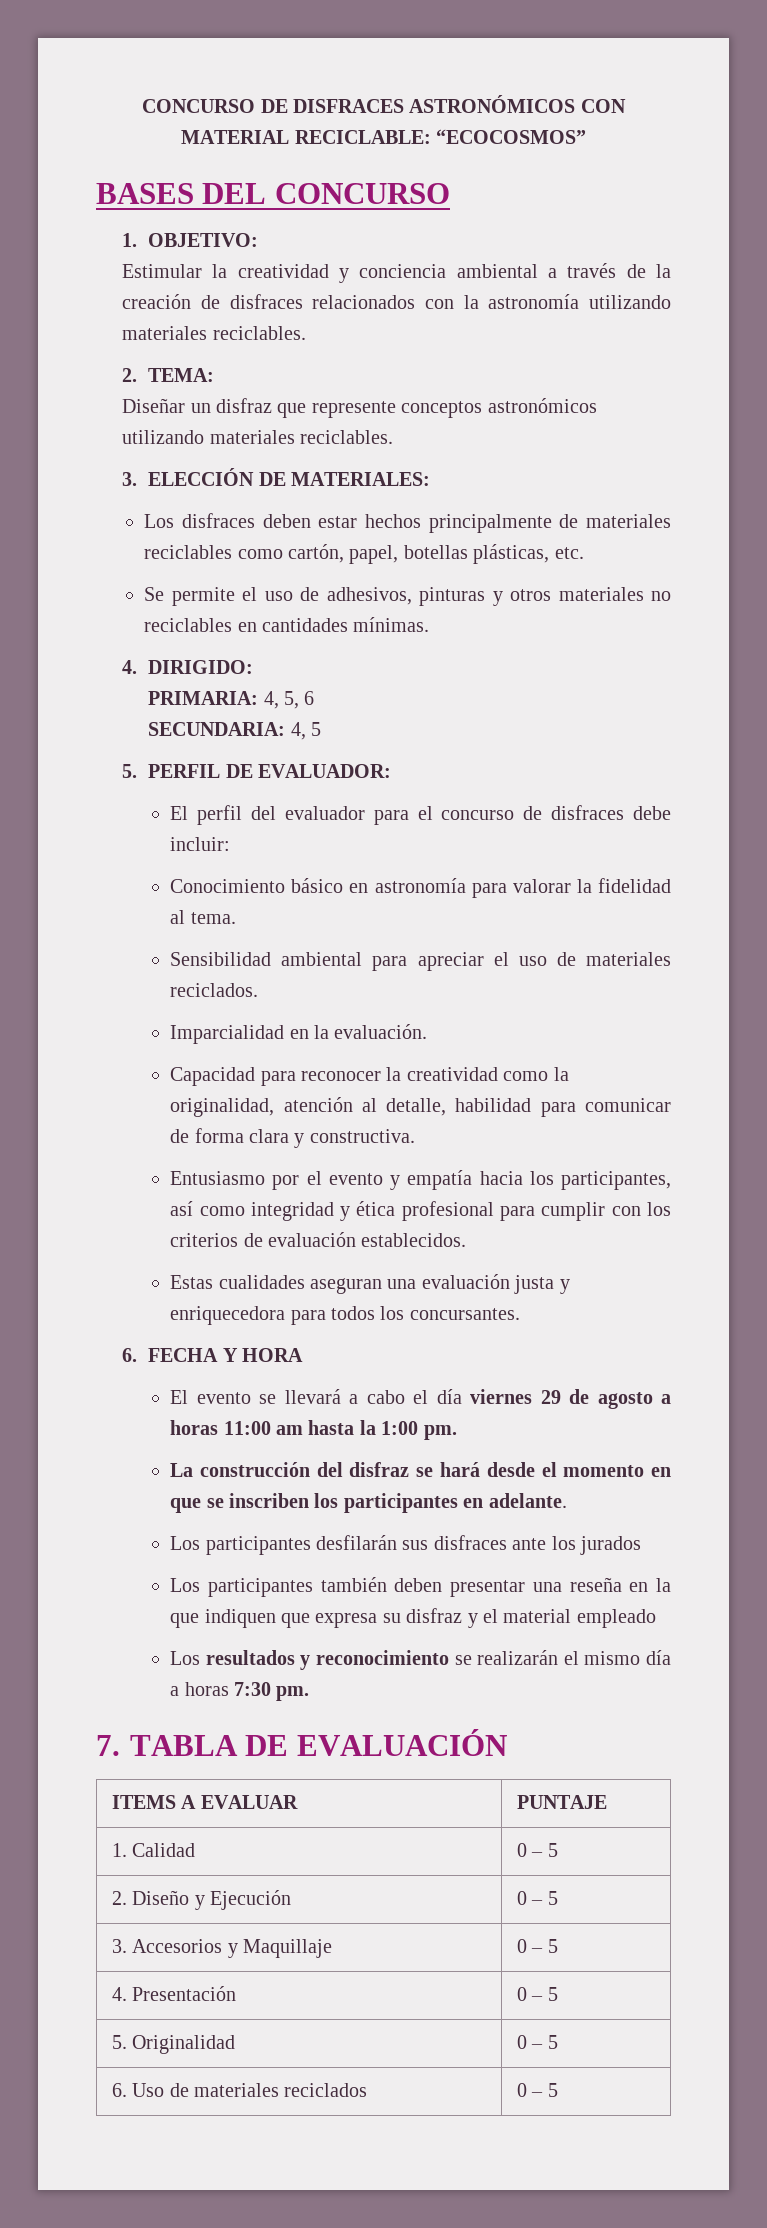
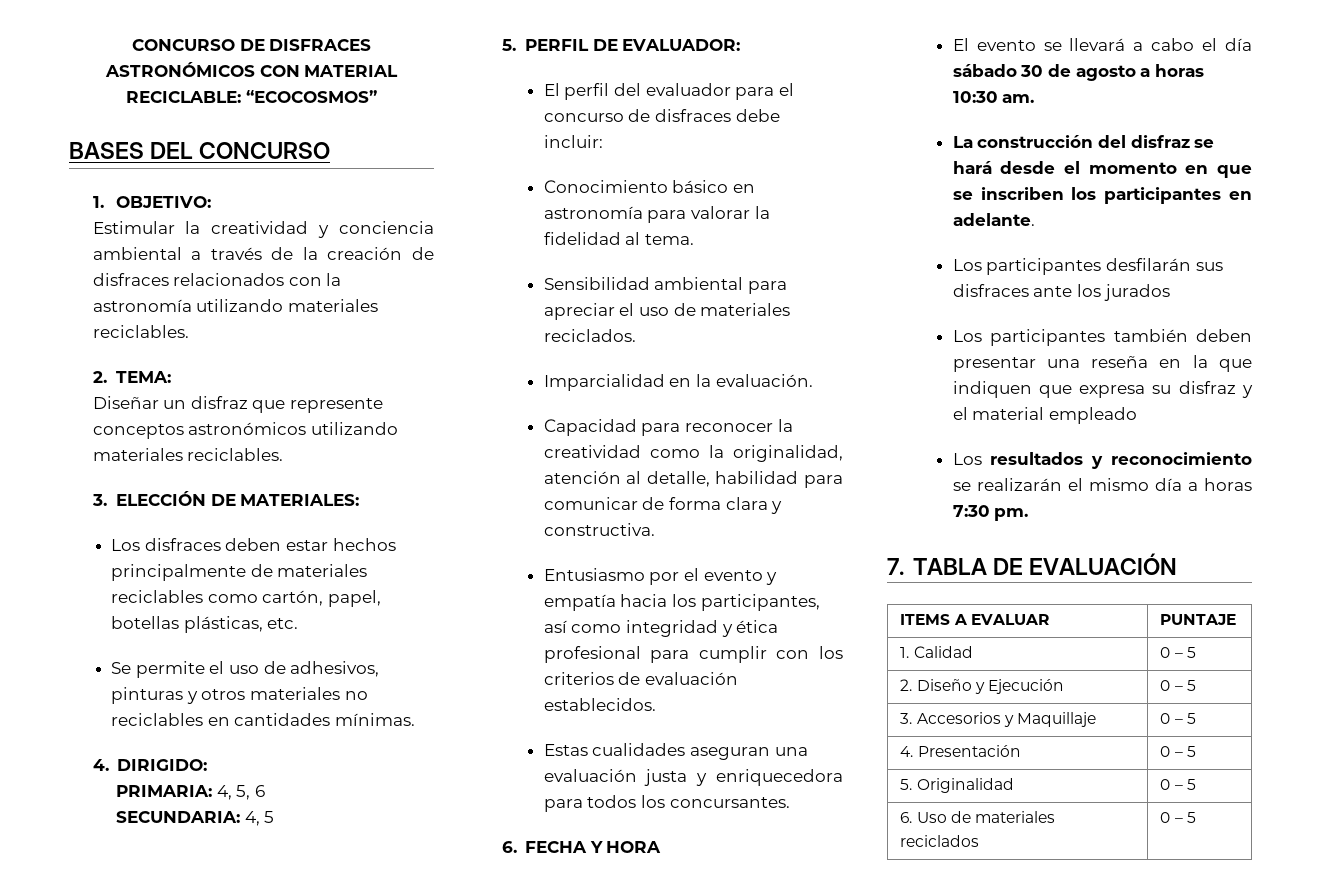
- El evento se llevará a cabo el día viernes 29 de agosto a horas 11:00 am hasta la 1:00 pm.
+ El evento se llevará a cabo el día sábado 30 de agosto a horas 10:30 am.

